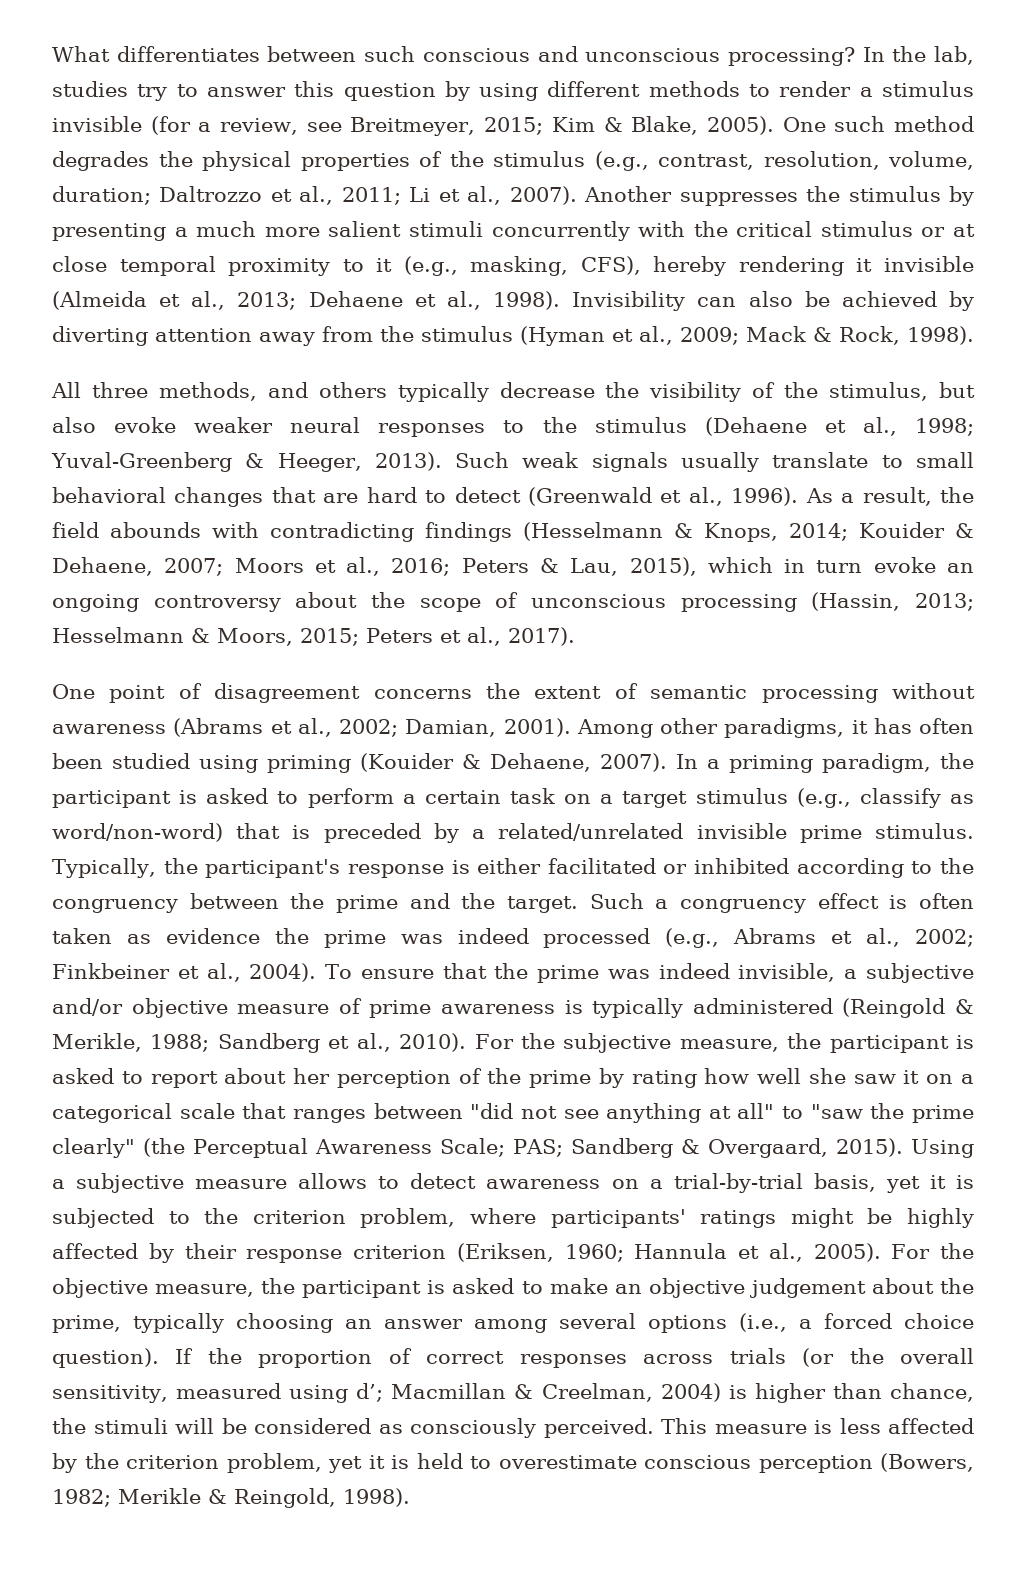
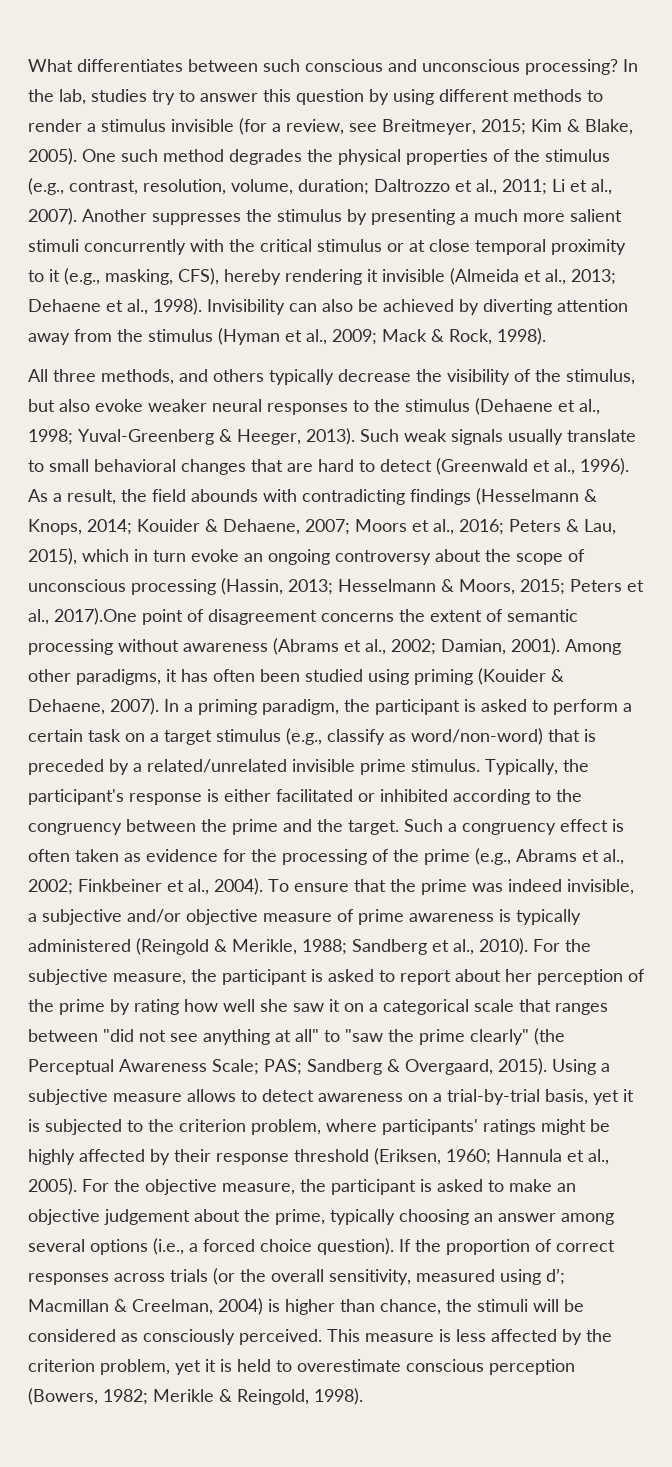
- Peters et al., 2017).
- One point of disagreement concerns the extent of semantic processing without awareness (Abrams et al., 2002;
+ Peters et al., 2017).One point of disagreement concerns the extent of semantic processing without awareness (Abrams et al., 2002;
- Such a congruency effect is often taken as evidence the prime was indeed processed (e.g., Abrams et al., 2002; Finkbeiner et al., 2004).
+ Such a congruency effect is often taken as evidence for the processing of the prime (e.g., Abrams et al., 2002; Finkbeiner et al., 2004).
- Using a subjective measure allows to detect awareness on a trial-by-trial basis, yet it is subjected to the criterion problem, where participants' ratings might be highly affected by their response criterion (Eriksen, 1960; Hannula et al., 2005).
+ Using a subjective measure allows to detect awareness on a trial-by-trial basis, yet it is subjected to the criterion problem, where participants' ratings might be highly affected by their response threshold (Eriksen, 1960; Hannula et al., 2005).

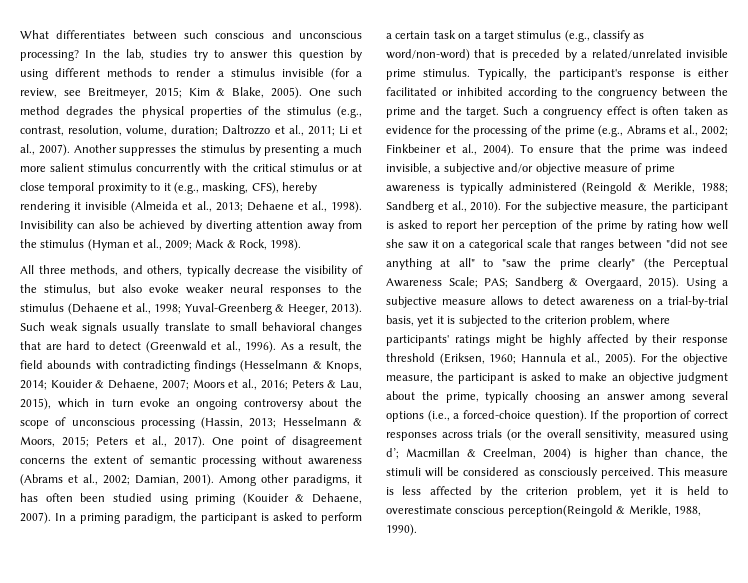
- Another suppresses the stimulus by presenting a much more salient stimuli concurrently with the critical stimulus or at close temporal proximity to it (e.g., masking, CFS), hereby rendering it invisible (Almeida et al., 2013; Dehaene et al., 1998).
+ Another suppresses the stimulus by presenting a much more salient stimulus concurrently with the critical stimulus or at close temporal proximity to it (e.g., masking, CFS), hereby rendering it invisible (Almeida et al., 2013; Dehaene et al., 1998).
- All three methods, and others typically decrease the visibility of the stimulus, but also evoke weaker neural responses to the stimulus (Dehaene et al., 1998; Yuval-Greenberg & Heeger, 2013).
+ All three methods, and others, typically decrease the visibility of the stimulus, but also evoke weaker neural responses to the stimulus (Dehaene et al., 1998; Yuval-Greenberg & Heeger, 2013).
- Peters et al., 2017).One point of disagreement concerns the extent of semantic processing without awareness (Abrams et al., 2002;
+ Peters et al., 2017). One point of disagreement concerns the extent of semantic processing without awareness (Abrams et al., 2002;
- For the subjective measure, the participant is asked to report about her perception of the prime by rating how well she saw it on a categorical scale that ranges between "did not see anything at all" to "saw the prime clearly" (the Perceptual Awareness Scale; PAS; Sandberg & Overgaard, 2015).
+ For the subjective measure, the participant is asked to report her perception of the prime by rating how well she saw it on a categorical scale that ranges between "did not see anything at all" to "saw the prime clearly" (the Perceptual Awareness Scale; PAS; Sandberg & Overgaard, 2015).
- For the objective measure, the participant is asked to make an objective judgement about the prime, typically choosing an answer among several options (i.e., a forced choice question).
+ For the objective measure, the participant is asked to make an objective judgment about the prime, typically choosing an answer among several options (i.e., a forced-choice question).
- This measure is less affected by the criterion problem, yet it is held to overestimate conscious perception (Bowers, 1982; Merikle & Reingold, 1998).
+ This measure is less affected by the criterion problem, yet it is held to overestimate conscious perception(Reingold & Merikle, 1988, 1990).

